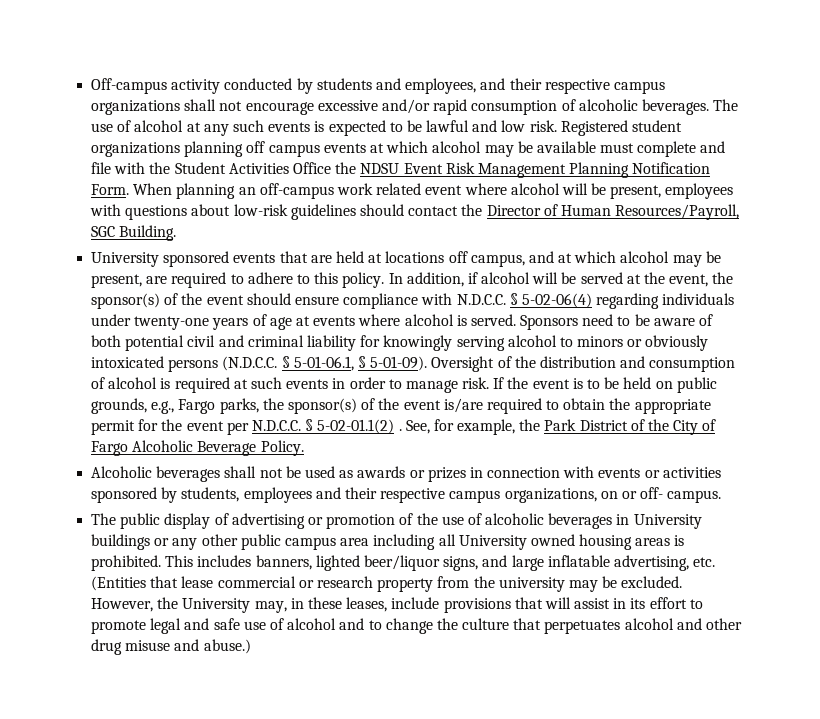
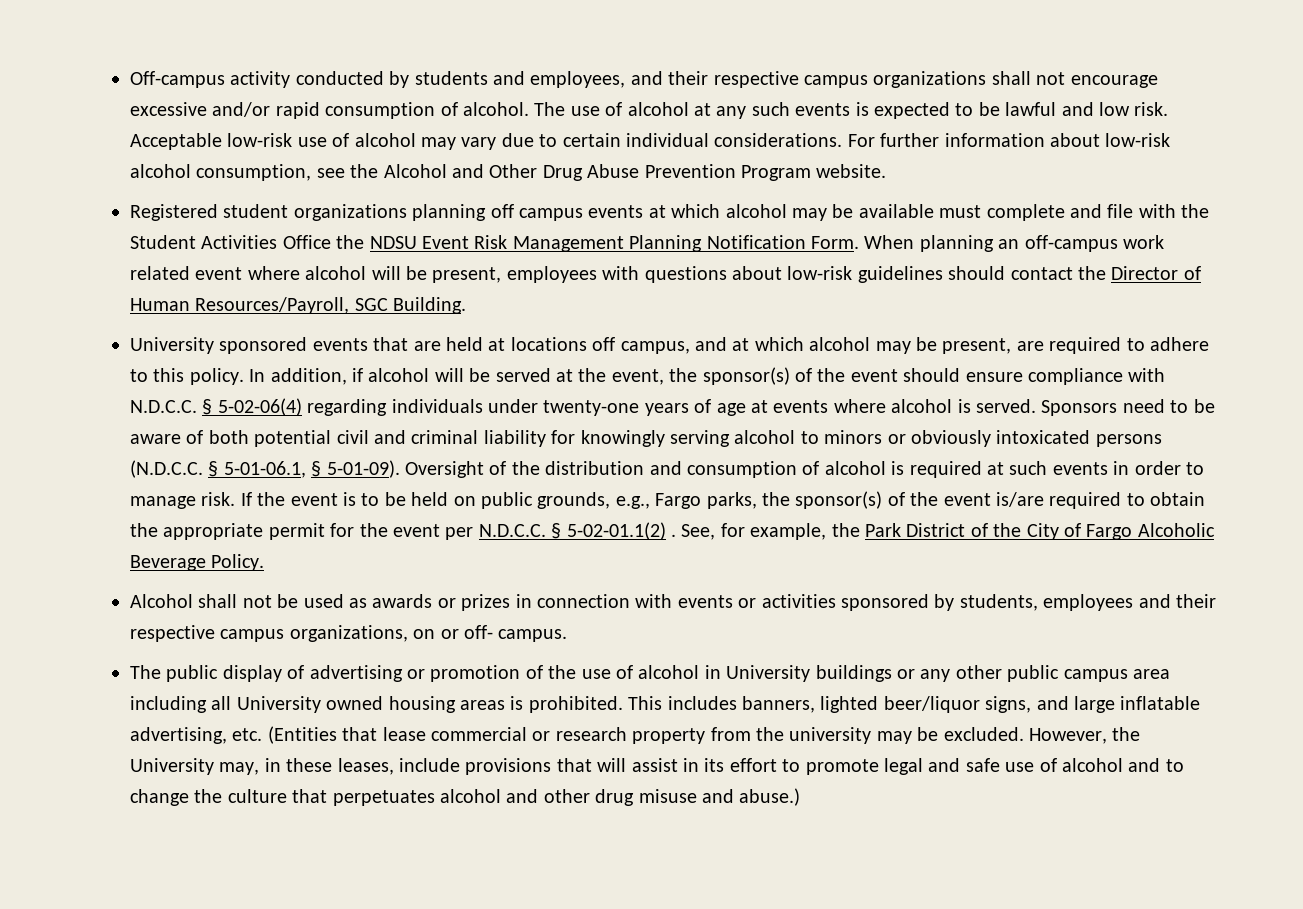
- Off-campus activity conducted by students and employees, and their respective campus organizations shall not encourage excessive and/or rapid consumption of alcoholic beverages.
+ Off-campus activity conducted by students and employees, and their respective campus organizations shall not encourage excessive and/or rapid consumption of alcohol.
- The use of alcohol at any such events is expected to be lawful and low risk. Registered student organizations planning off campus events at which alcohol may be available must complete and file with the Student Activities Office the NDSU Event Risk Management Planning Notification Form.
+ The use of alcohol at any such events is expected to be lawful and low risk. Acceptable low-risk use of alcohol may vary due to certain individual considerations. For further information about low-risk alcohol consumption, see the Alcohol and Other Drug Abuse Prevention Program website.
+ Registered student organizations planning off campus events at which alcohol may be available must complete and file with the Student Activities Office the NDSU Event Risk Management Planning Notification Form.
- Alcoholic beverages shall not be used as awards or prizes in connection with events or activities sponsored by students, employees and their respective campus organizations, on or off- campus.
+ Alcohol shall not be used as awards or prizes in connection with events or activities sponsored by students, employees and their respective campus organizations, on or off- campus.
- The public display of advertising or promotion of the use of alcoholic beverages in University buildings or any other public campus area including all University owned housing areas is prohibited.
+ The public display of advertising or promotion of the use of alcohol in University buildings or any other public campus area including all University owned housing areas is prohibited.

